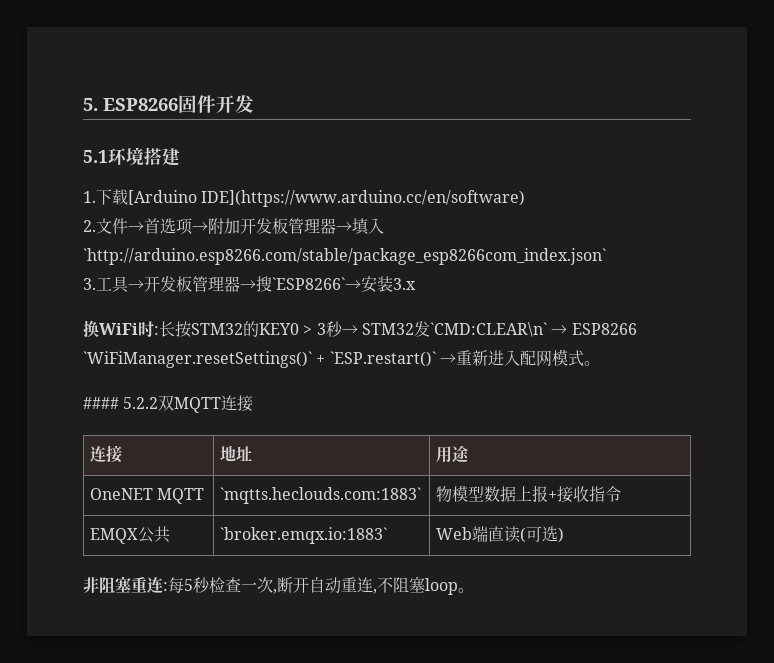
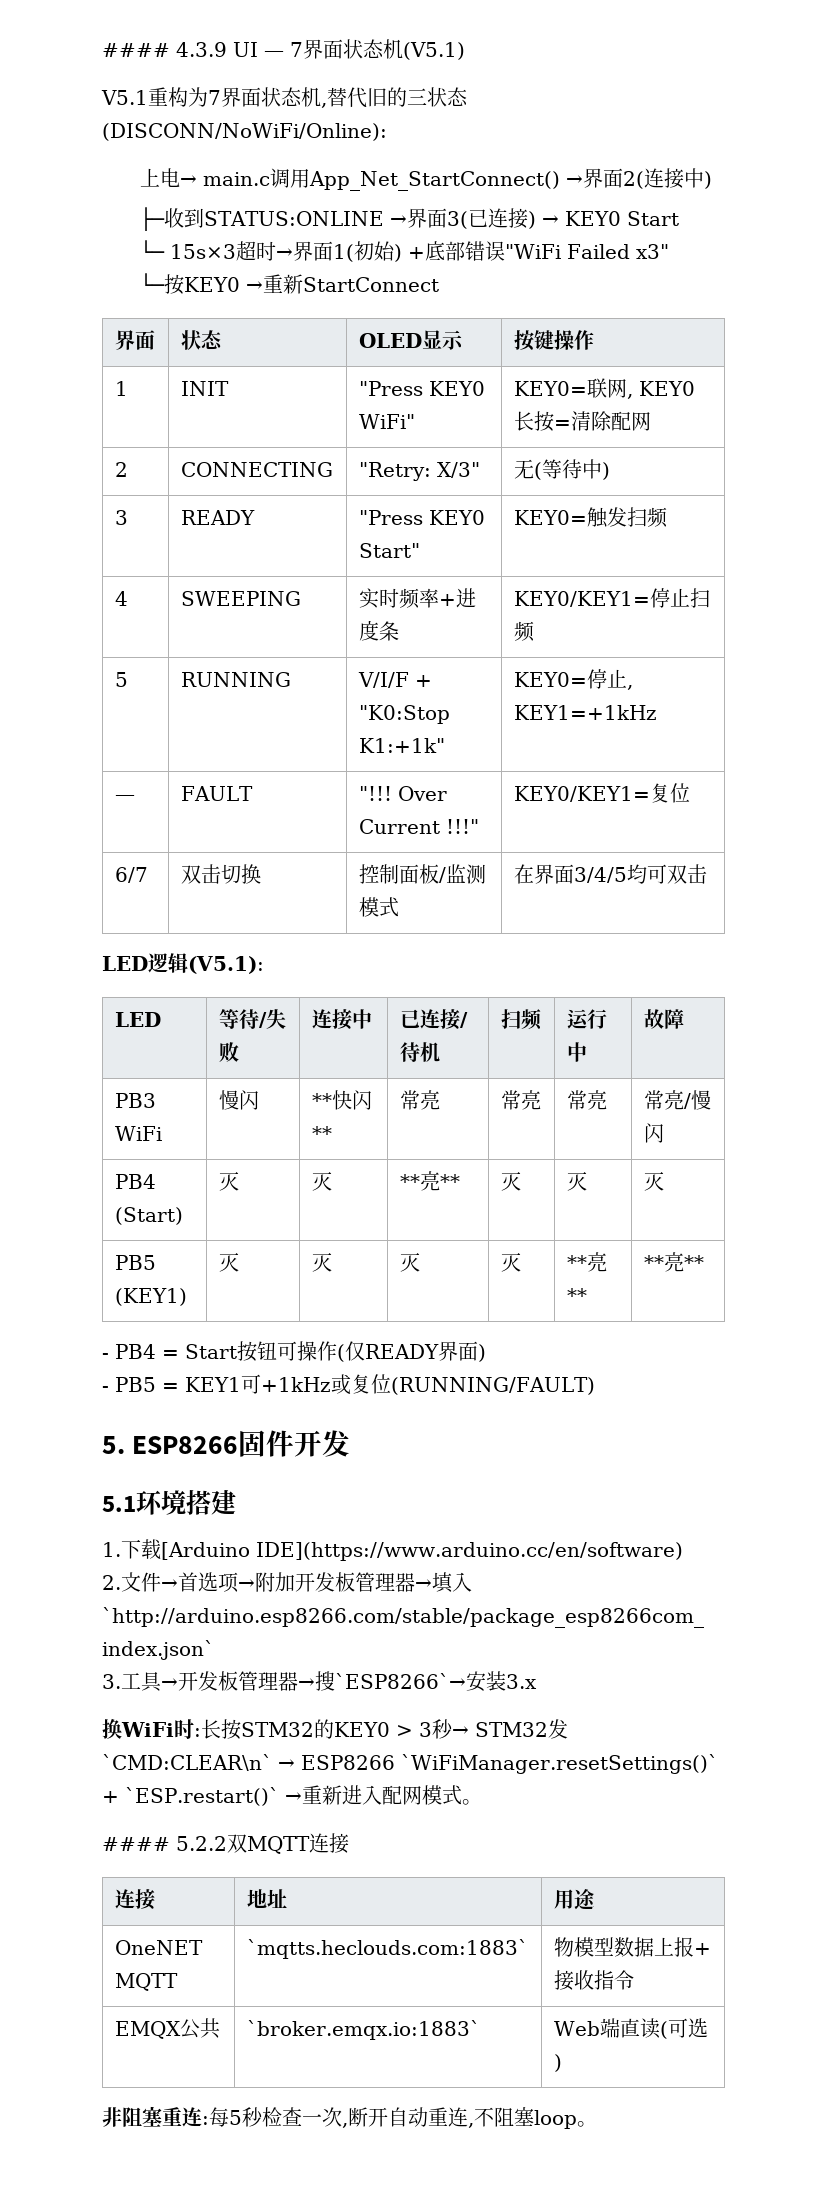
+ #### 4.3.9 UI — 7界面状态机(V5.1)
+ V5.1重构为7界面状态机,替代旧的三状态(DISCONN/NoWiFi/Online):
+ 上电→ main.c调用App_Net_StartConnect() →界面2(连接中)
+ ├─收到STATUS:ONLINE →界面3(已连接) → KEY0 Start
+ └─ 15s×3超时→界面1(初始) +底部错误"WiFi Failed x3"
+ └─按KEY0 →重新StartConnect
+ 界面 | 状态 | OLED显示 | 按键操作
+ 1 | INIT | "Press KEY0 WiFi" | KEY0=联网, KEY0长按=清除配网
+ 2 | CONNECTING | "Retry: X/3" | 无(等待中)
+ 3 | READY | "Press KEY0 Start" | KEY0=触发扫频
+ 4 | SWEEPING | 实时频率+进度条 | KEY0/KEY1=停止扫频
+ 5 | RUNNING | V/I/F + "K0:Stop K1:+1k" | KEY0=停止, KEY1=+1kHz
+ — | FAULT | "!!! Over Current !!!" | KEY0/KEY1=复位
+ 6/7 | 双击切换 | 控制面板/监测模式 | 在界面3/4/5均可双击
+ LED逻辑(V5.1):
+ LED | 等待/失败 | 连接中 | 已连接/待机 | 扫频 | 运行中 | 故障
+ PB3 WiFi | 慢闪 | **快闪** | 常亮 | 常亮 | 常亮 | 常亮/慢闪
+ PB4 (Start) | 灭 | 灭 | **亮** | 灭 | 灭 | 灭
+ PB5 (KEY1) | 灭 | 灭 | 灭 | 灭 | **亮** | **亮**
+ - PB4 = Start按钮可操作(仅READY界面)
+ - PB5 = KEY1可+1kHz或复位(RUNNING/FAULT)

